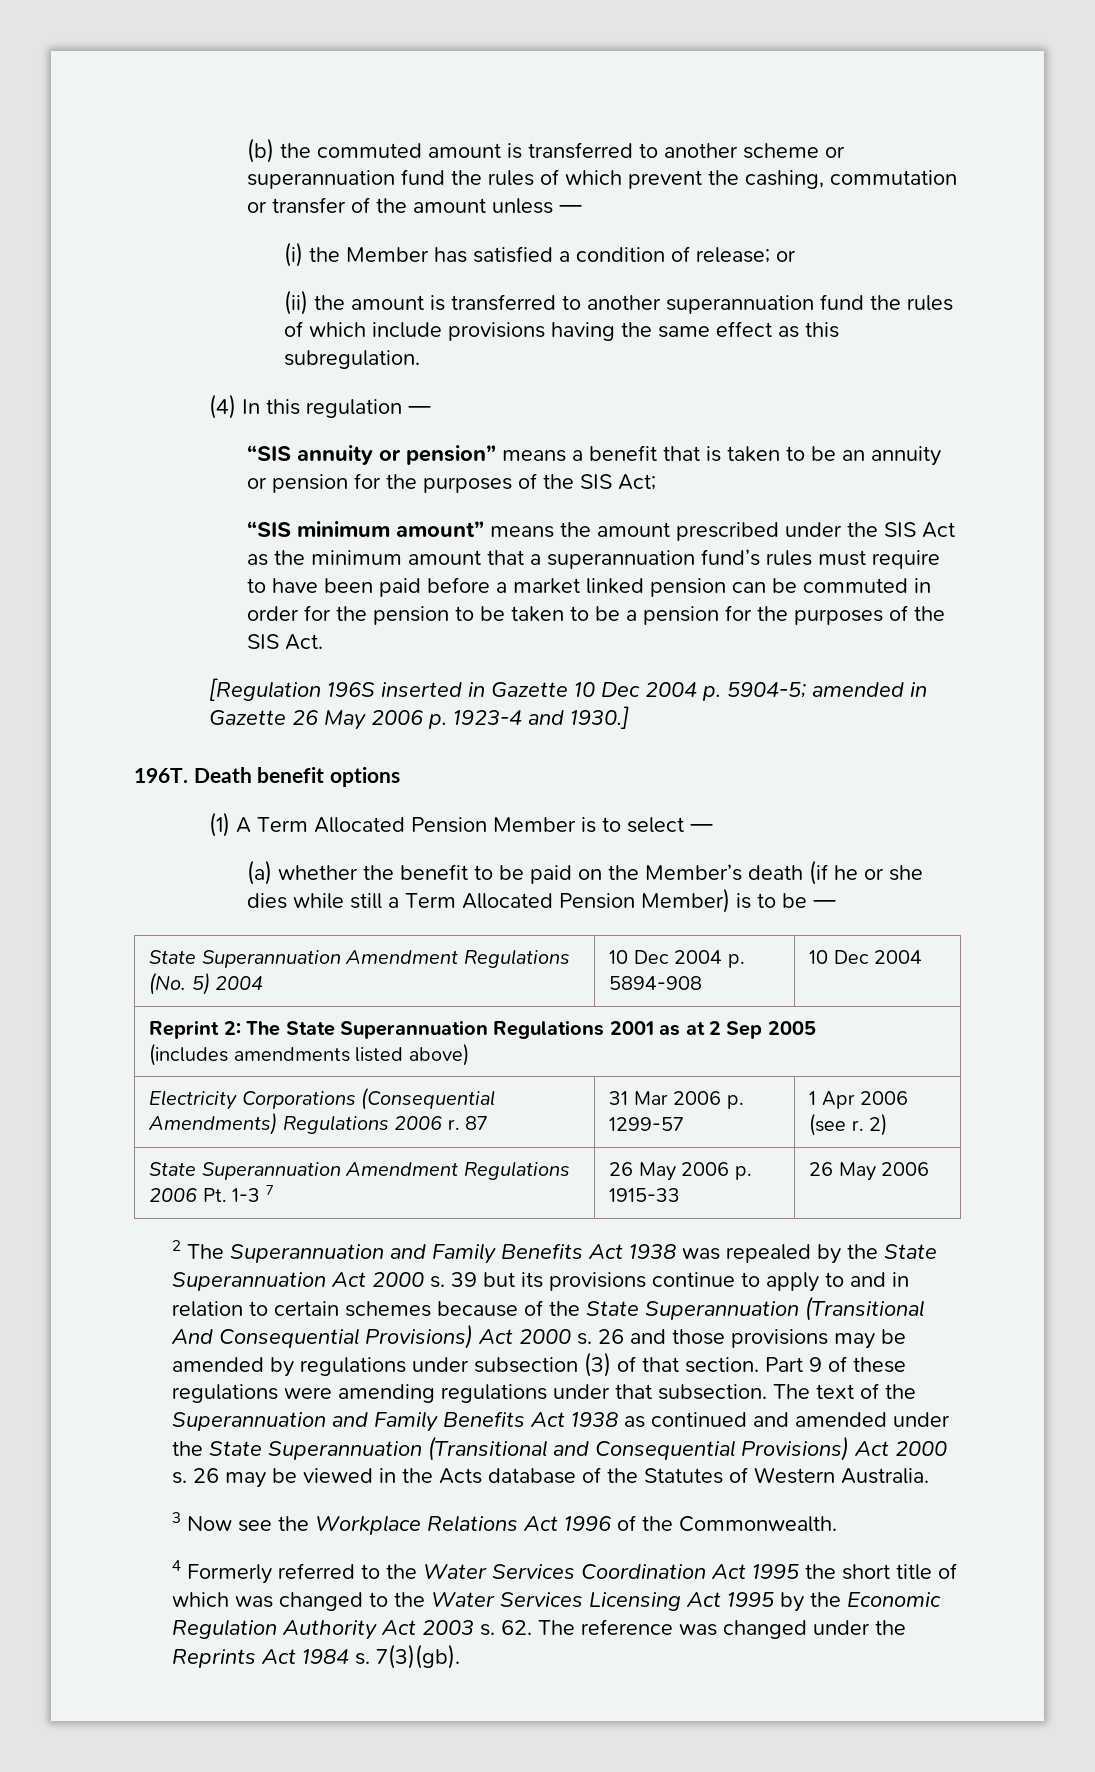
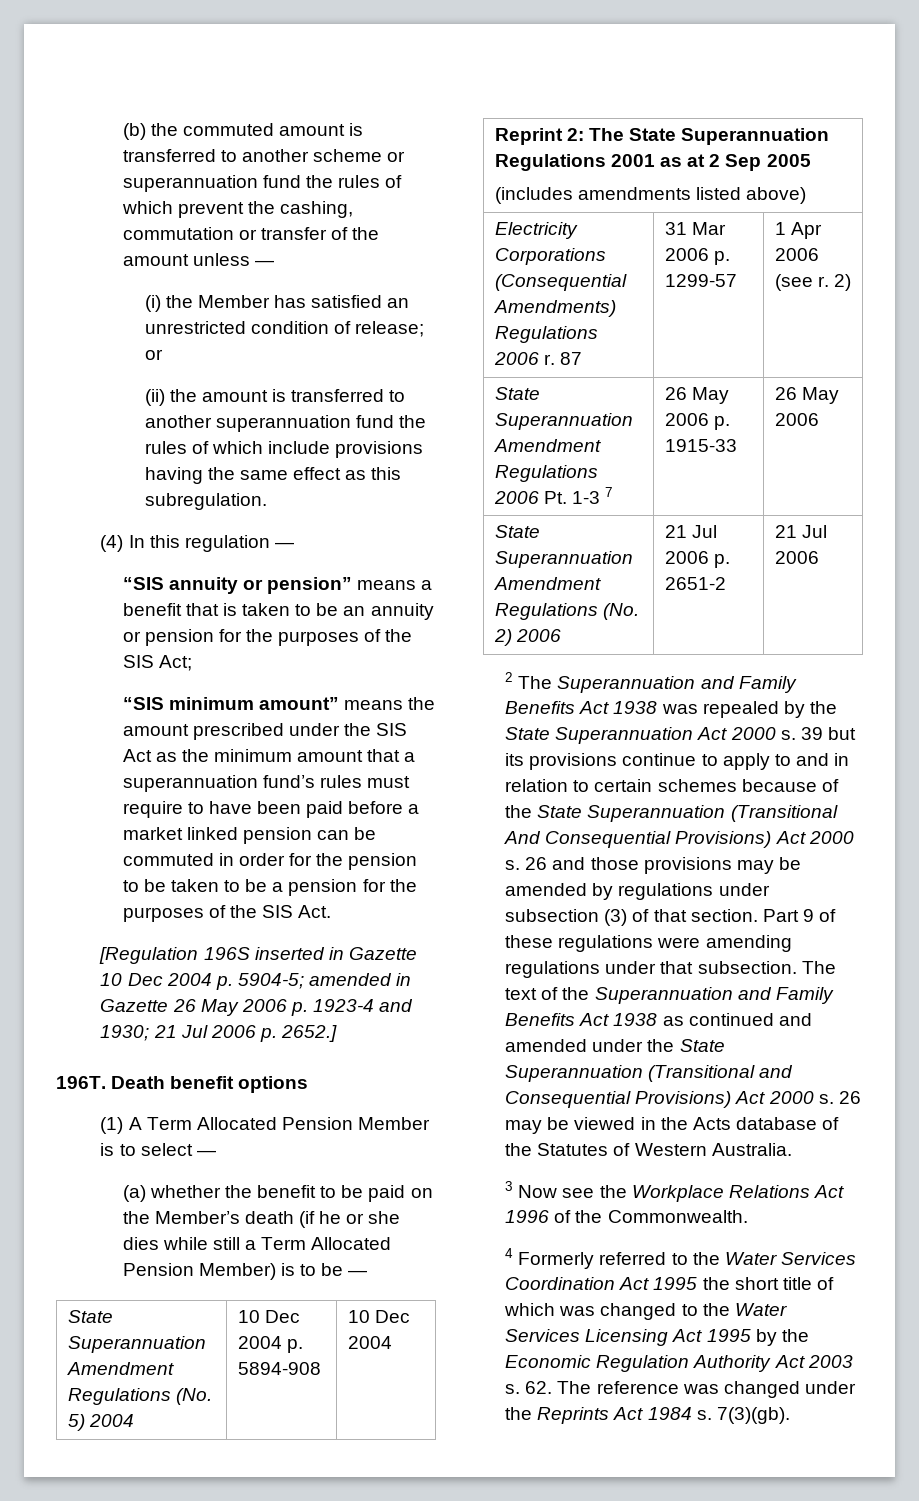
- (i) the Member has satisfied a condition of release; or
+ (i) the Member has satisfied an unrestricted condition of release; or
- [Regulation 196S inserted in Gazette 10 Dec 2004 p. 5904-5; amended in Gazette 26 May 2006 p. 1923-4 and 1930.]
+ [Regulation 196S inserted in Gazette 10 Dec 2004 p. 5904-5; amended in Gazette 26 May 2006 p. 1923-4 and 1930; 21 Jul 2006 p. 2652.]
+ State Superannuation Amendment Regulations (No. 2) 2006 | 21 Jul 2006 p. 2651-2 | 21 Jul 2006

